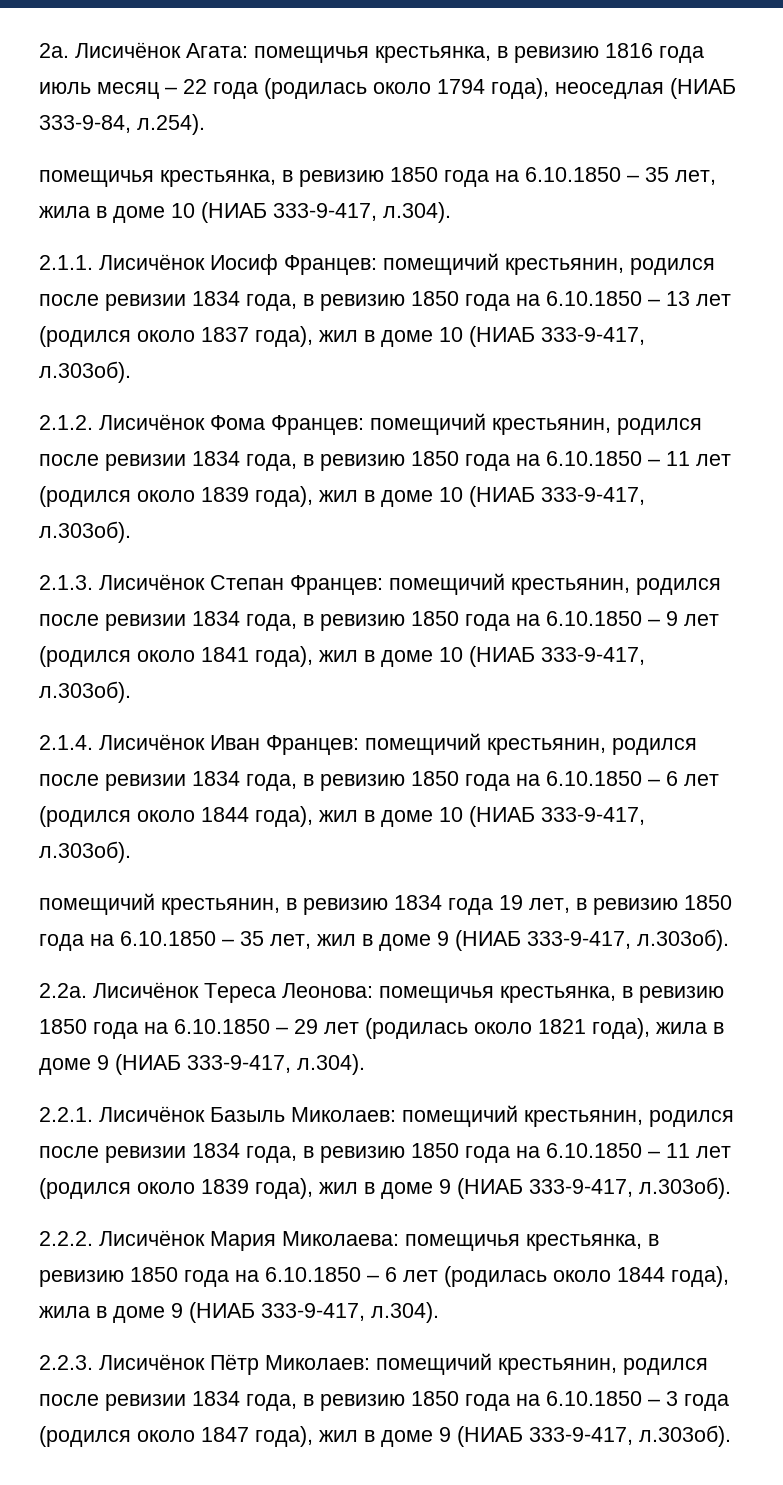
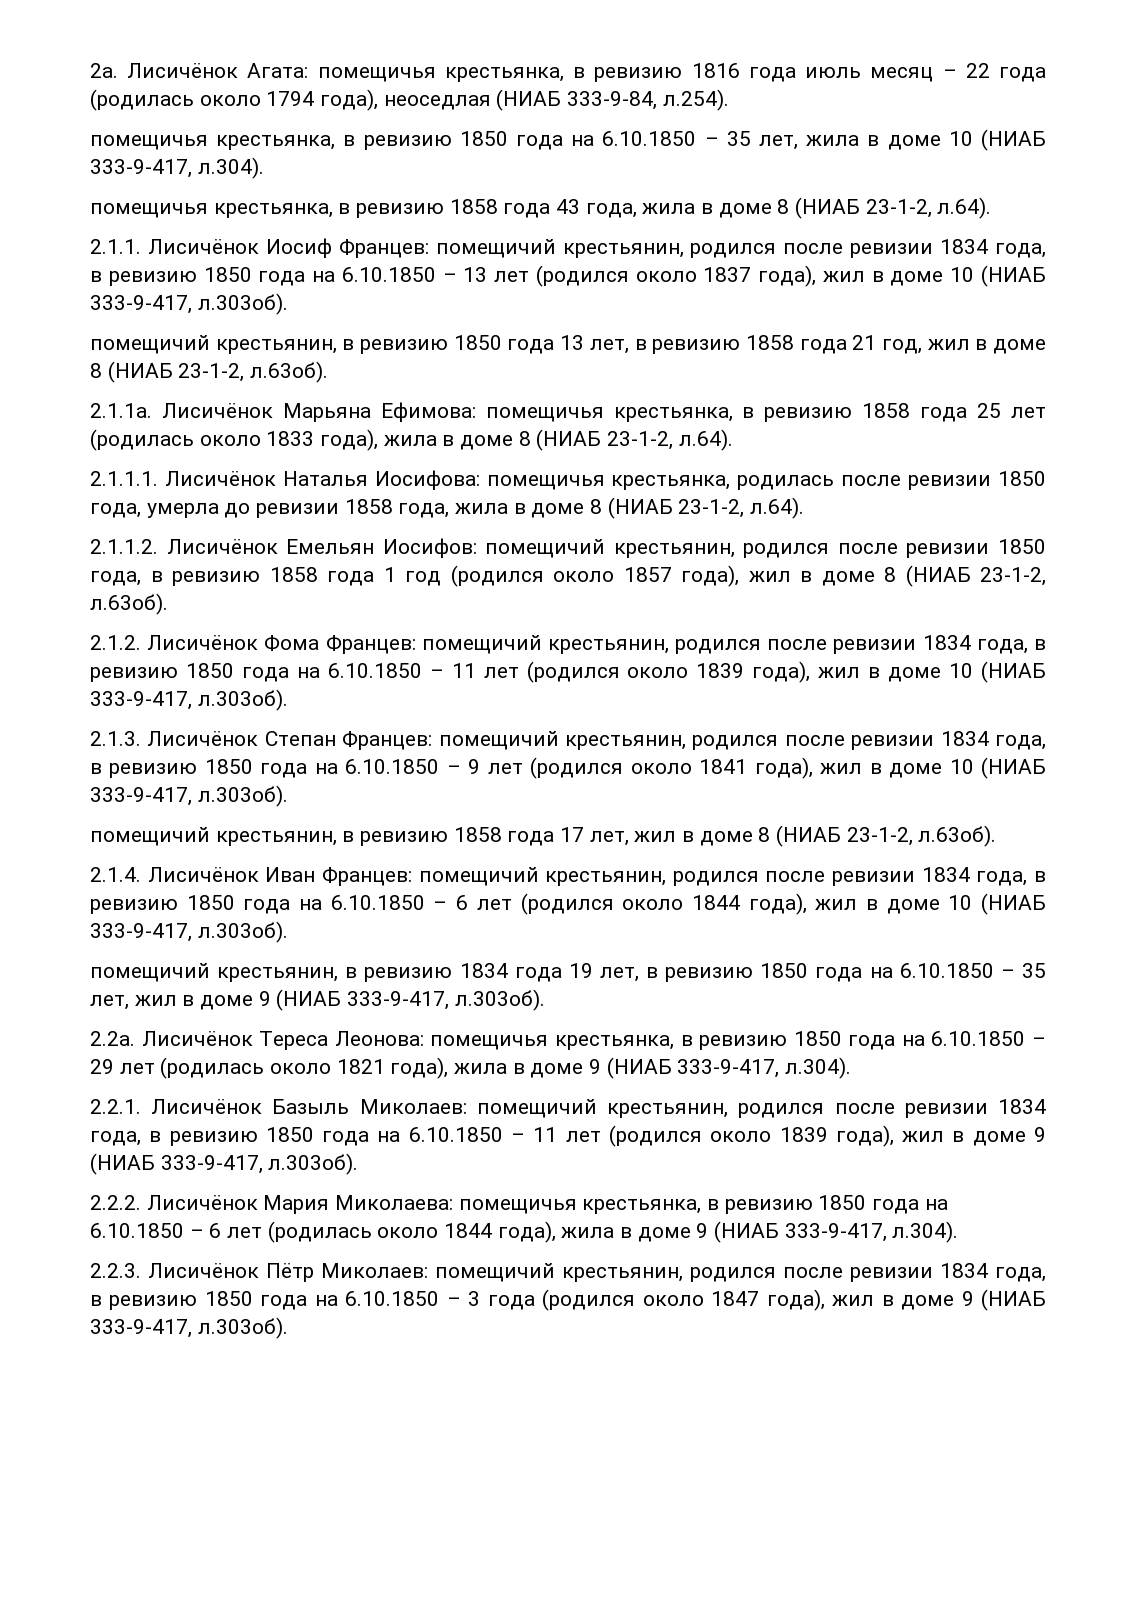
+ помещичья крестьянка, в ревизию 1858 года 43 года, жила в доме 8 (НИАБ 23-1-2, л.64).
+ помещичий крестьянин, в ревизию 1850 года 13 лет, в ревизию 1858 года 21 год, жил в доме 8 (НИАБ 23-1-2, л.63об).
+ 2.1.1а. Лисичёнок Марьяна Ефимова: помещичья крестьянка, в ревизию 1858 года 25 лет (родилась около 1833 года), жила в доме 8 (НИАБ 23-1-2, л.64).
+ 2.1.1.1. Лисичёнок Наталья Иосифова: помещичья крестьянка, родилась после ревизии 1850 года, умерла до ревизии 1858 года, жила в доме 8 (НИАБ 23-1-2, л.64).
+ 2.1.1.2. Лисичёнок Емельян Иосифов: помещичий крестьянин, родился после ревизии 1850 года, в ревизию 1858 года 1 год (родился около 1857 года), жил в доме 8 (НИАБ 23-1-2, л.63об).
+ помещичий крестьянин, в ревизию 1858 года 17 лет, жил в доме 8 (НИАБ 23-1-2, л.63об).

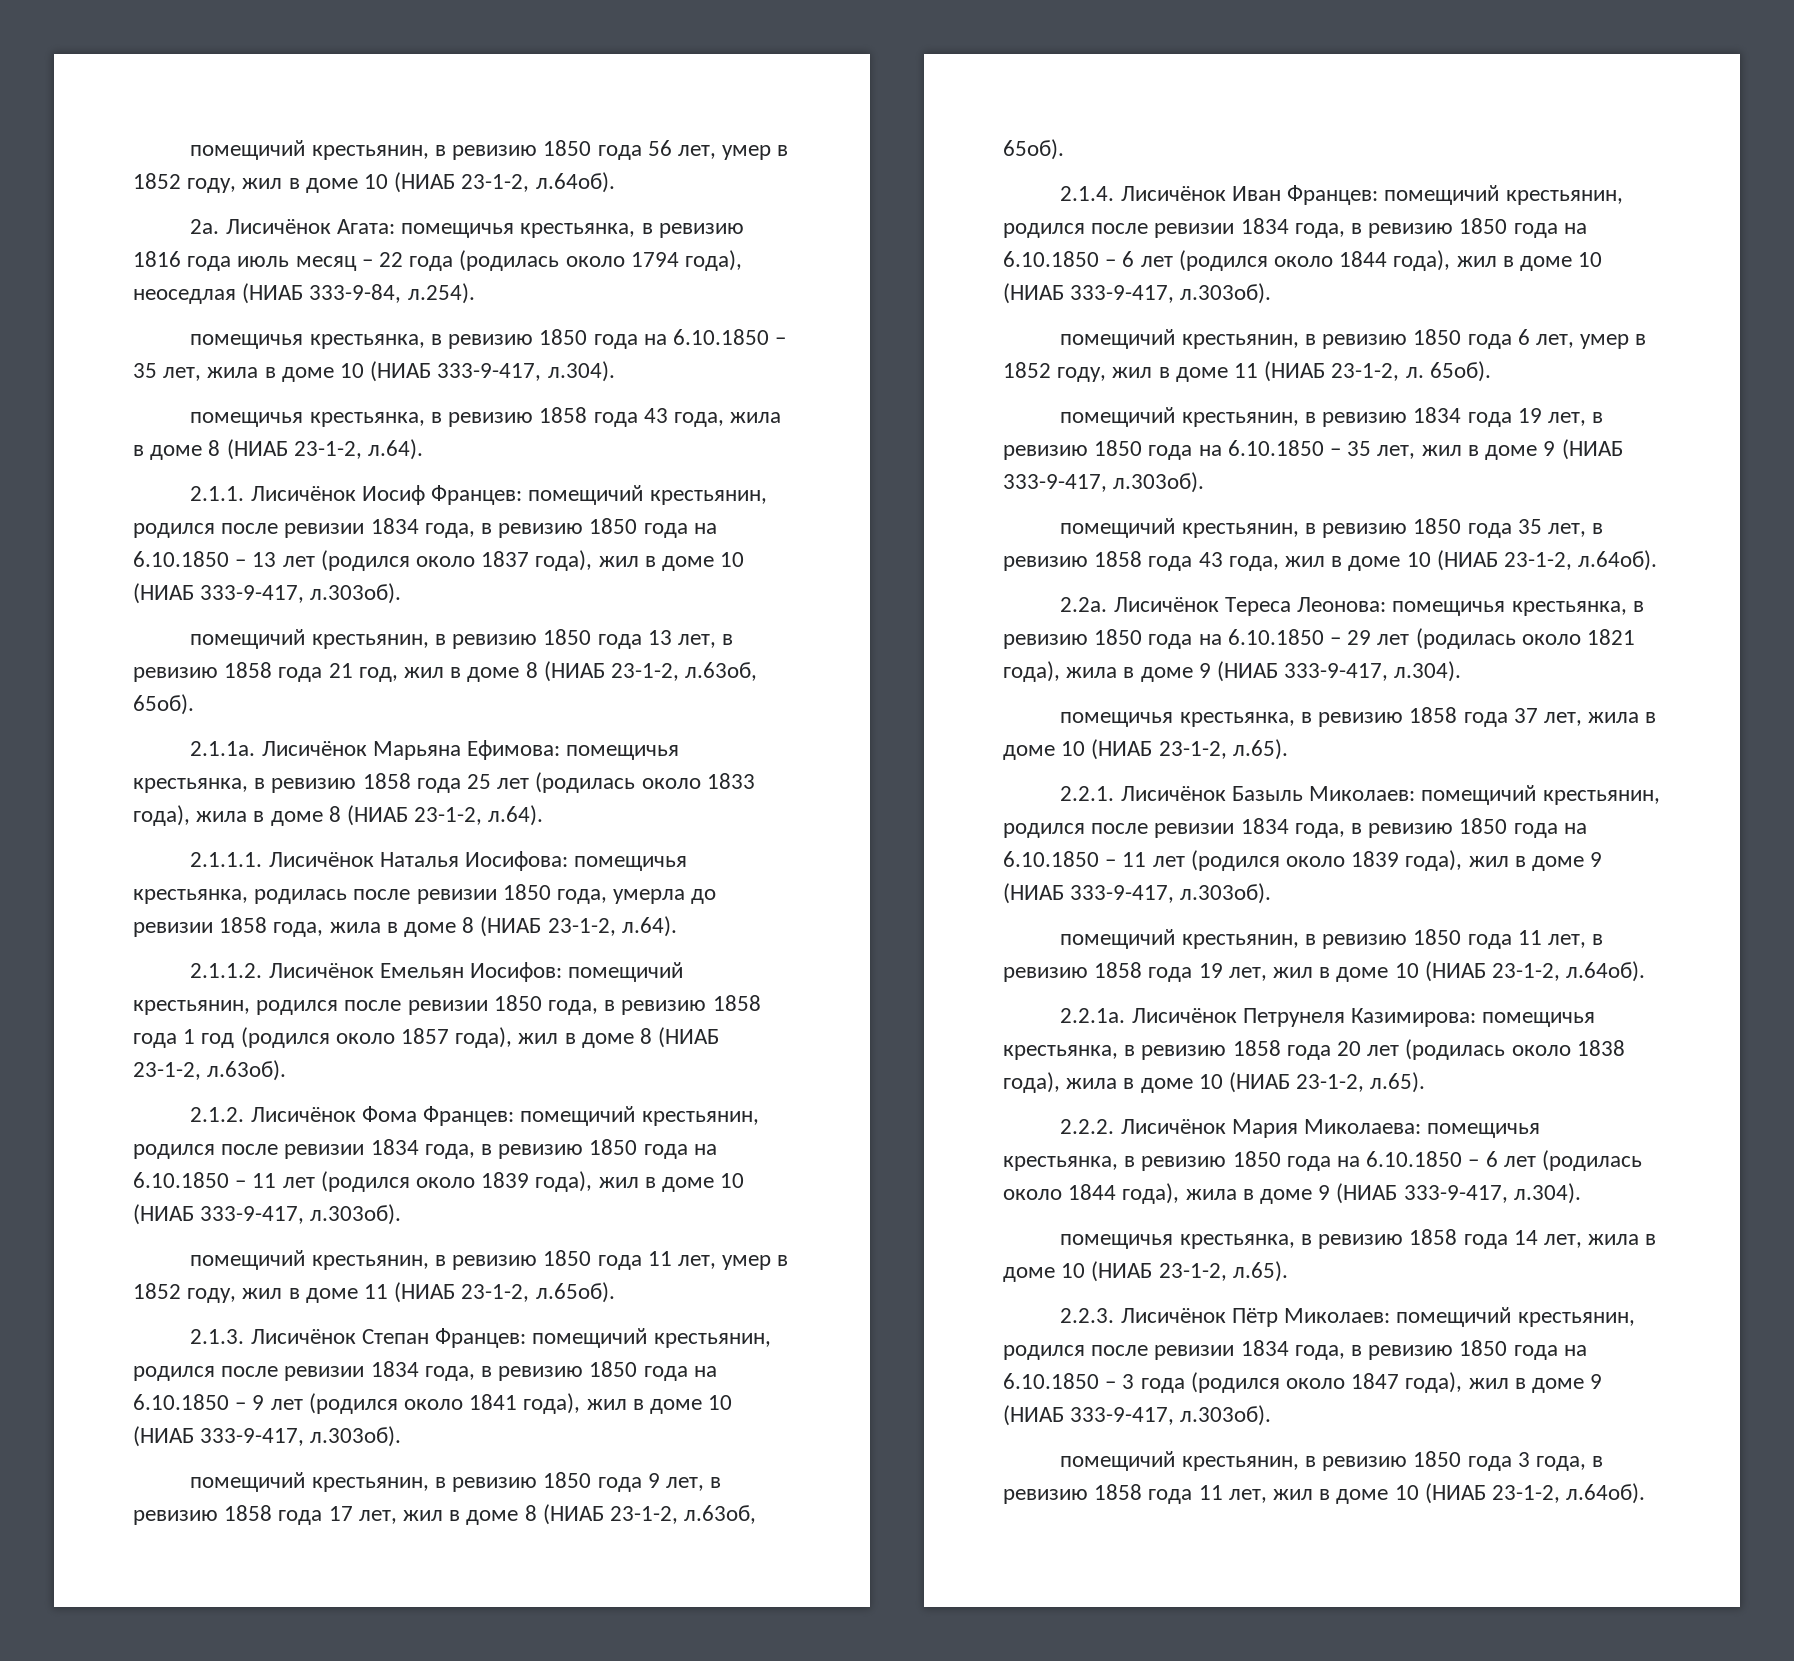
+ помещичий крестьянин, в ревизию 1850 года 56 лет, умер в 1852 году, жил в доме 10 (НИАБ 23-1-2, л.64об).
- помещичий крестьянин, в ревизию 1850 года 13 лет, в ревизию 1858 года 21 год, жил в доме 8 (НИАБ 23-1-2, л.63об).
+ помещичий крестьянин, в ревизию 1850 года 13 лет, в ревизию 1858 года 21 год, жил в доме 8 (НИАБ 23-1-2, л.63об, 65об).
+ помещичий крестьянин, в ревизию 1850 года 11 лет, умер в 1852 году, жил в доме 11 (НИАБ 23-1-2, л.65об).
- помещичий крестьянин, в ревизию 1858 года 17 лет, жил в доме 8 (НИАБ 23-1-2, л.63об).
+ помещичий крестьянин, в ревизию 1850 года 9 лет, в ревизию 1858 года 17 лет, жил в доме 8 (НИАБ 23-1-2, л.63об, 65об).
+ помещичий крестьянин, в ревизию 1850 года 6 лет, умер в 1852 году, жил в доме 11 (НИАБ 23-1-2, л. 65об).
+ помещичий крестьянин, в ревизию 1850 года 35 лет, в ревизию 1858 года 43 года, жил в доме 10 (НИАБ 23-1-2, л.64об).
+ помещичья крестьянка, в ревизию 1858 года 37 лет, жила в доме 10 (НИАБ 23-1-2, л.65).
+ помещичий крестьянин, в ревизию 1850 года 11 лет, в ревизию 1858 года 19 лет, жил в доме 10 (НИАБ 23-1-2, л.64об).
+ 2.2.1а. Лисичёнок Петрунеля Казимирова: помещичья крестьянка, в ревизию 1858 года 20 лет (родилась около 1838 года), жила в доме 10 (НИАБ 23-1-2, л.65).
+ помещичья крестьянка, в ревизию 1858 года 14 лет, жила в доме 10 (НИАБ 23-1-2, л.65).
+ помещичий крестьянин, в ревизию 1850 года 3 года, в ревизию 1858 года 11 лет, жил в доме 10 (НИАБ 23-1-2, л.64об).

